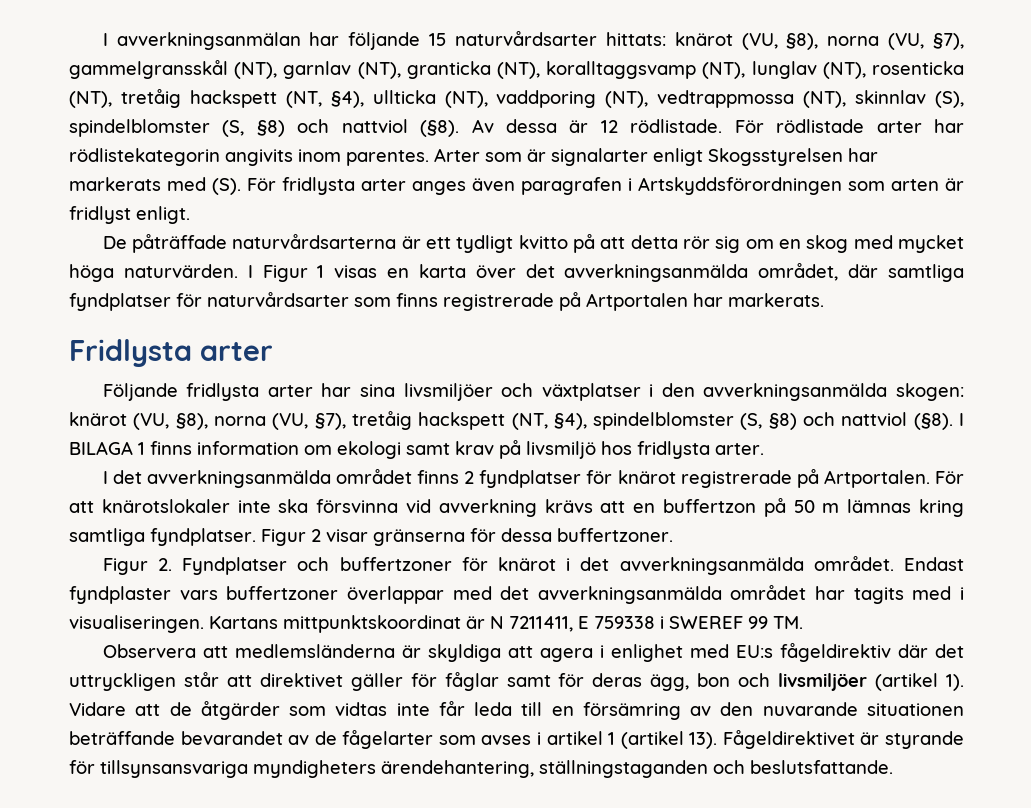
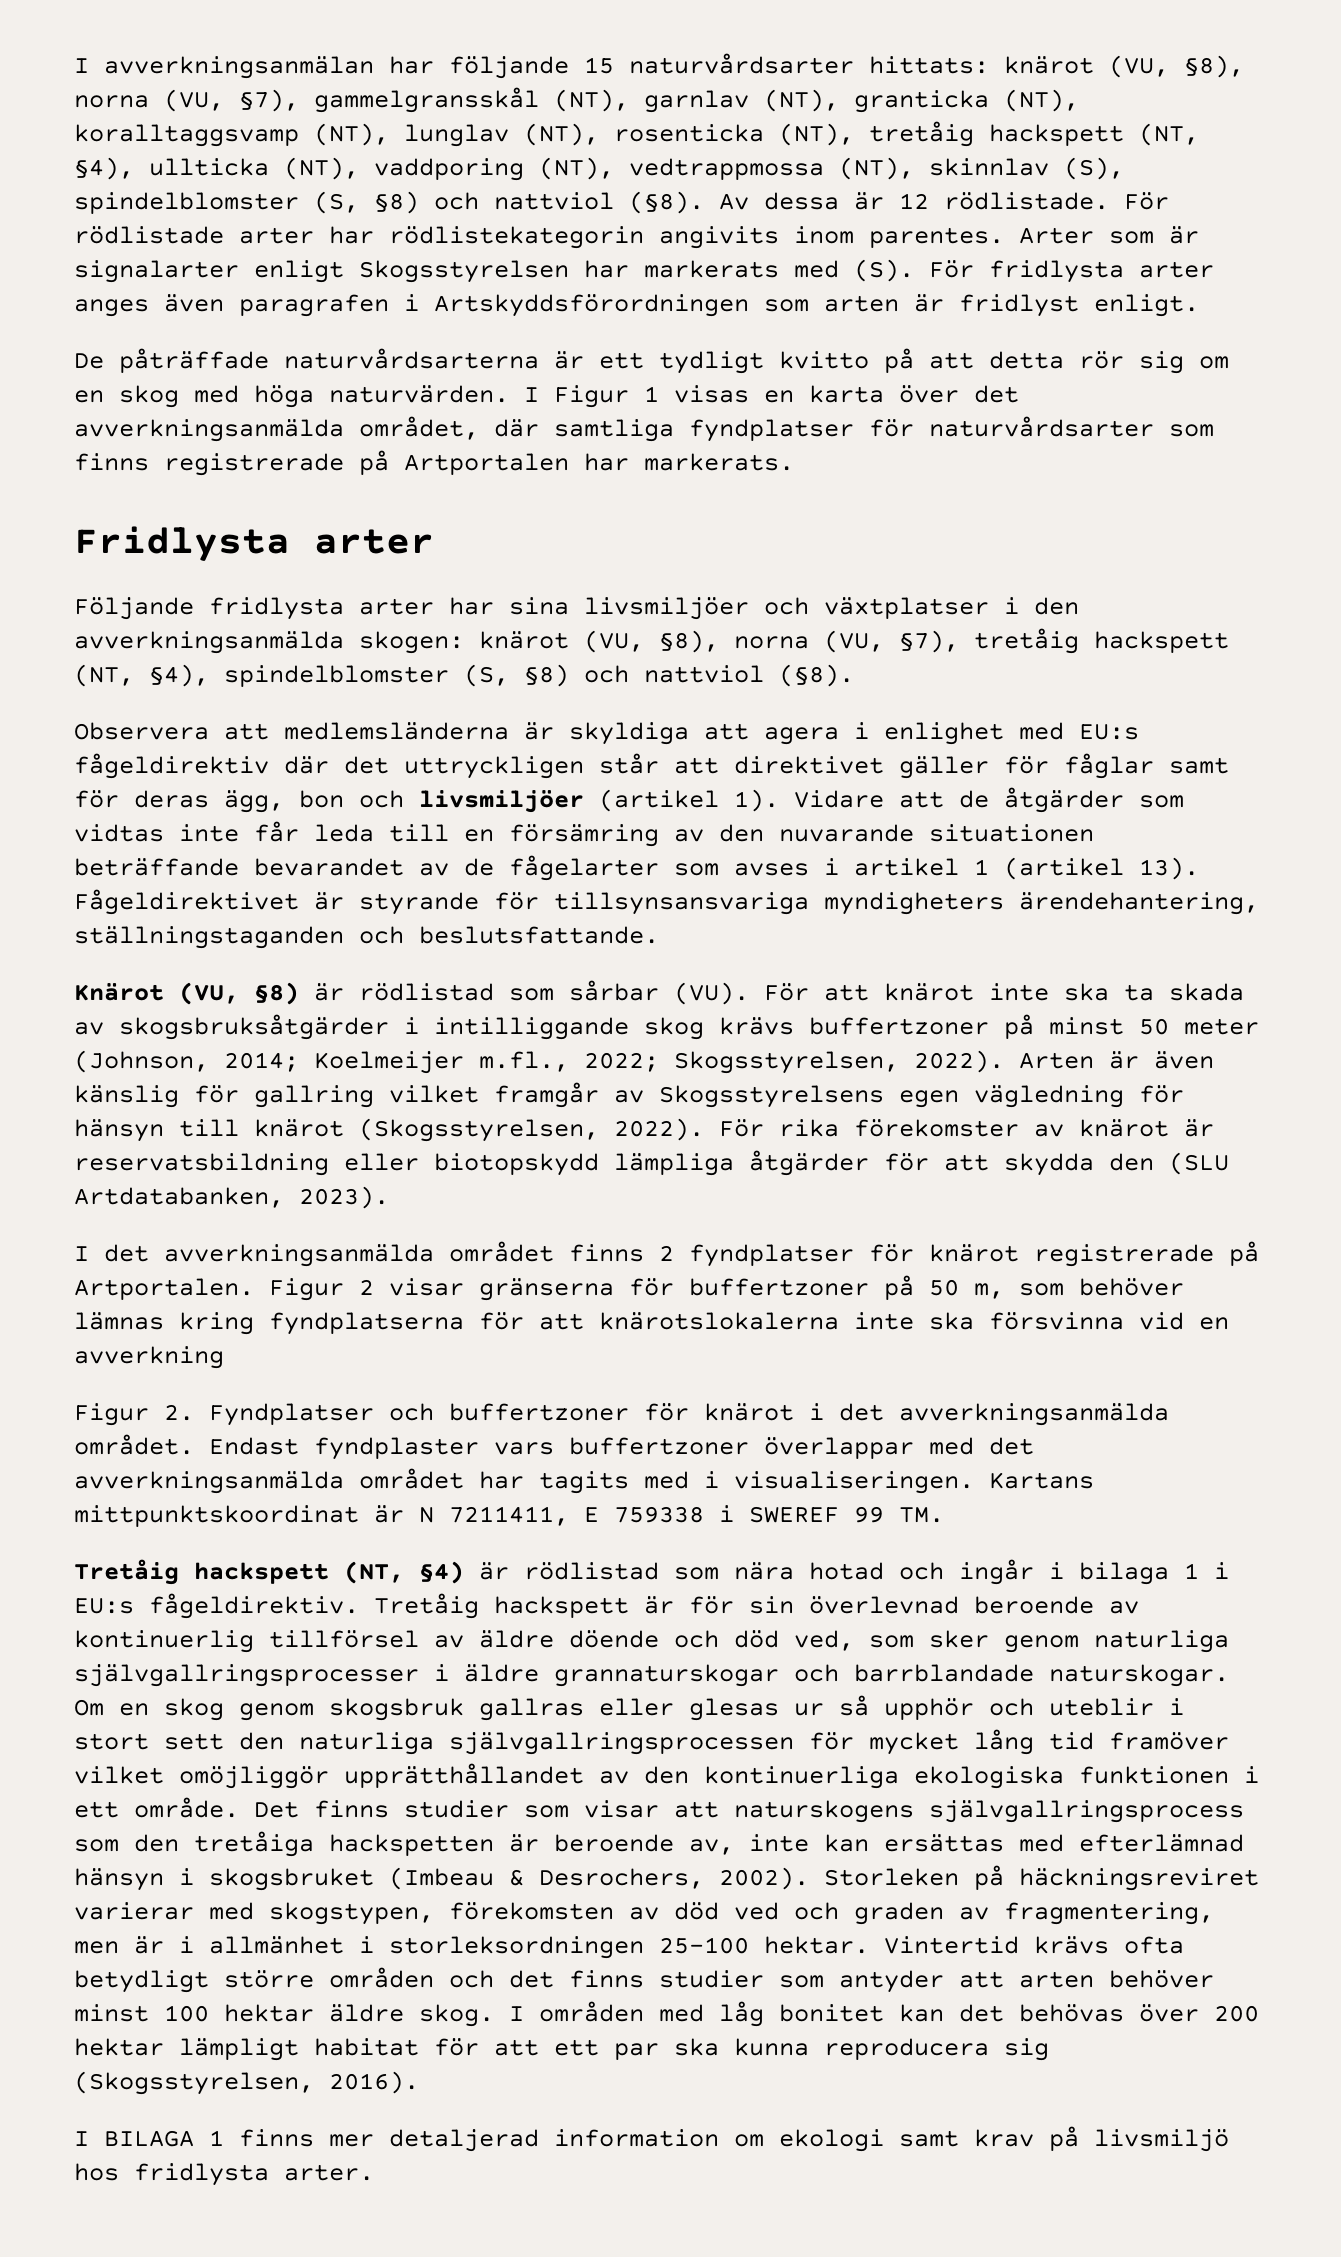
- De påträffade naturvårdsarterna är ett tydligt kvitto på att detta rör sig om en skog med mycket höga naturvärden.
+ De påträffade naturvårdsarterna är ett tydligt kvitto på att detta rör sig om en skog med höga naturvärden.
- I BILAGA 1 finns information om ekologi samt krav på livsmiljö hos fridlysta arter.
- I det avverkningsanmälda området finns 2 fyndplatser för knärot registrerade på Artportalen. För att knärotslokaler inte ska försvinna vid avverkning krävs att en buffertzon på 50 m lämnas kring samtliga fyndplatser. Figur 2 visar gränserna för dessa buffertzoner.
- Figur 2. Fyndplatser och buffertzoner för knärot i det avverkningsanmälda området. Endast fyndplaster vars buffertzoner överlappar med det avverkningsanmälda området har tagits med i visualiseringen. Kartans mittpunktskoordinat är N 7211411, E 759338 i SWEREF 99 TM.
+ Knärot (VU, §8) är rödlistad som sårbar (VU). För att knärot inte ska ta skada av skogsbruksåtgärder i intilliggande skog krävs buffertzoner på minst 50 meter (Johnson, 2014; Koelmeijer m.fl., 2022; Skogsstyrelsen, 2022). Arten är även känslig för gallring vilket framgår av Skogsstyrelsens egen vägledning för hänsyn till knärot (Skogsstyrelsen, 2022). För rika förekomster av knärot är reservatsbildning eller biotopskydd lämpliga åtgärder för att skydda den (SLU Artdatabanken, 2023).
+ I det avverkningsanmälda området finns 2 fyndplatser för knärot registrerade på Artportalen. Figur 2 visar gränserna för buffertzoner på 50 m, som behöver lämnas kring fyndplatserna för att knärotslokalerna inte ska försvinna vid en avverkning
+ Figur 2. Fyndplatser och buffertzoner för knärot i det avverkningsanmälda området. Endast fyndplaster vars buffertzoner överlappar med det avverkningsanmälda området har tagits med i visualiseringen. Kartans mittpunktskoordinat är N 7211411, E 759338 i SWEREF 99 TM.
+ Tretåig hackspett (NT, §4) är rödlistad som nära hotad och ingår i bilaga 1 i EU:s fågeldirektiv. Tretåig hackspett är för sin överlevnad beroende av kontinuerlig tillförsel av äldre döende och död ved, som sker genom naturliga självgallringsprocesser i äldre grannaturskogar och barrblandade naturskogar. Om en skog genom skogsbruk gallras eller glesas ur så upphör och uteblir i stort sett den naturliga självgallringsprocessen för mycket lång tid framöver vilket omöjliggör upprätthållandet av den kontinuerliga ekologiska funktionen i ett område. Det finns studier som visar att naturskogens självgallringsprocess som den tretåiga hackspetten är beroende av, inte kan ersättas med efterlämnad hänsyn i skogsbruket (Imbeau & Desrochers, 2002). Storleken på häckningsreviret varierar med skogstypen, förekomsten av död ved och graden av fragmentering, men är i allmänhet i storleksordningen 25–100 hektar. Vintertid krävs ofta betydligt större områden och det finns studier som antyder att arten behöver minst 100 hektar äldre skog. I områden med låg bonitet kan det behövas över 200 hektar lämpligt habitat för att ett par ska kunna reproducera sig (Skogsstyrelsen, 2016).
+ I BILAGA 1 finns mer detaljerad information om ekologi samt krav på livsmiljö hos fridlysta arter.

